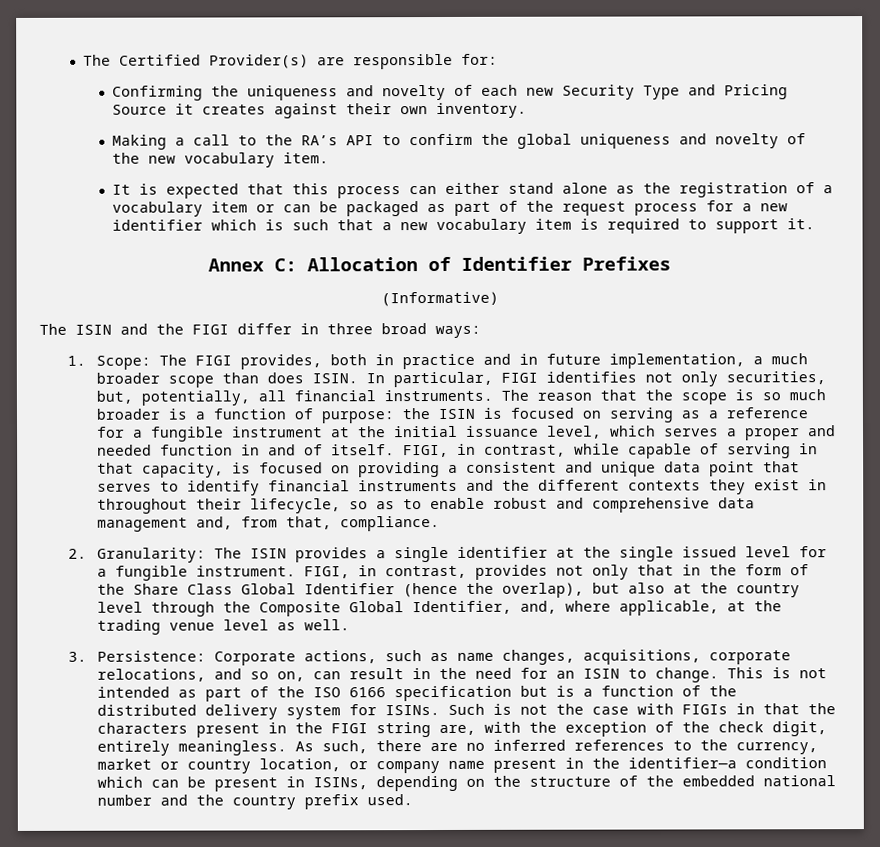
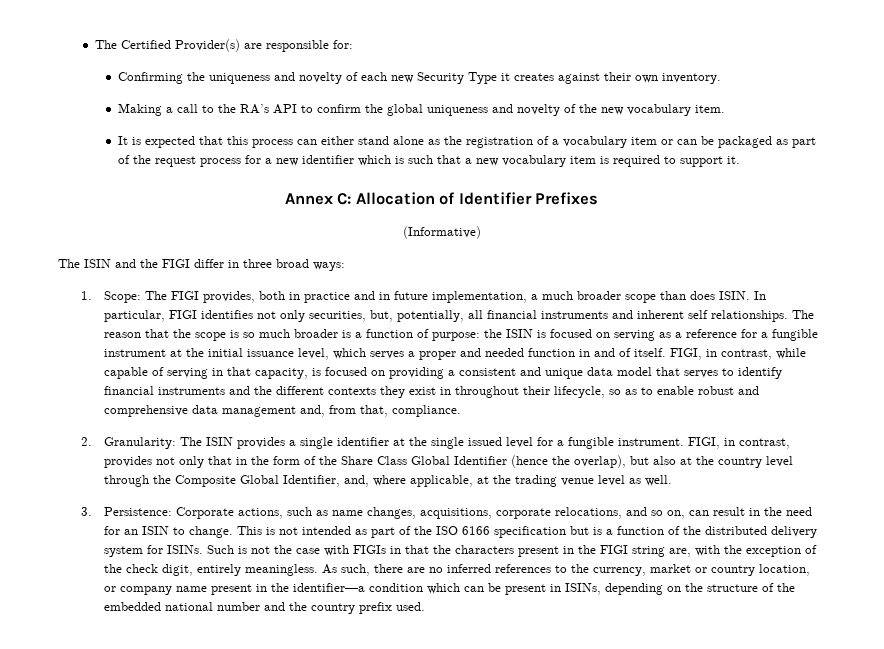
- Confirming the uniqueness and novelty of each new Security Type and Pricing Source it creates against their own inventory.
+ Confirming the uniqueness and novelty of each new Security Type it creates against their own inventory.
- In particular, FIGI identifies not only securities, but, potentially, all financial instruments.
+ In particular, FIGI identifies not only securities, but, potentially, all financial instruments and inherent self relationships.
- FIGI, in contrast, while capable of serving in that capacity, is focused on providing a consistent and unique data point that serves to identify financial instruments and the different contexts they exist in throughout their lifecycle, so as to enable robust and comprehensive data management and, from that, compliance.
+ FIGI, in contrast, while capable of serving in that capacity, is focused on providing a consistent and unique data model that serves to identify financial instruments and the different contexts they exist in throughout their lifecycle, so as to enable robust and comprehensive data management and, from that, compliance.

